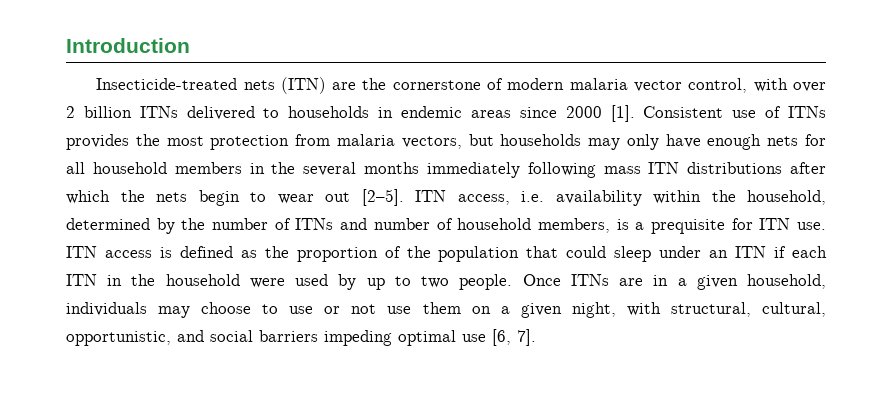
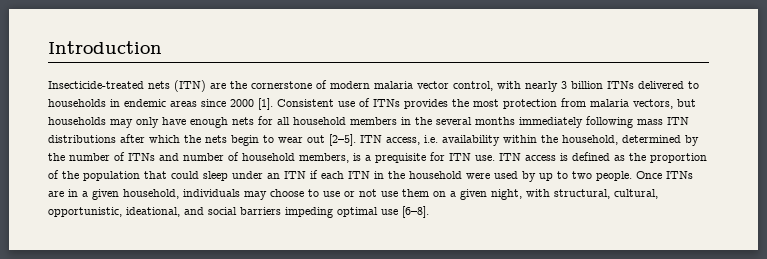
- Insecticide-treated nets (ITN) are the cornerstone of modern malaria vector control, with over 2 billion ITNs delivered to households in endemic areas since 2000 [1].
+ Insecticide-treated nets (ITN) are the cornerstone of modern malaria vector control, with nearly 3 billion ITNs delivered to households in endemic areas since 2000 [1].
- Once ITNs are in a given household, individuals may choose to use or not use them on a given night, with structural, cultural, opportunistic, and social barriers impeding optimal use [6, 7].
+ Once ITNs are in a given household, individuals may choose to use or not use them on a given night, with structural, cultural, opportunistic, ideational, and social barriers impeding optimal use [6–8].

